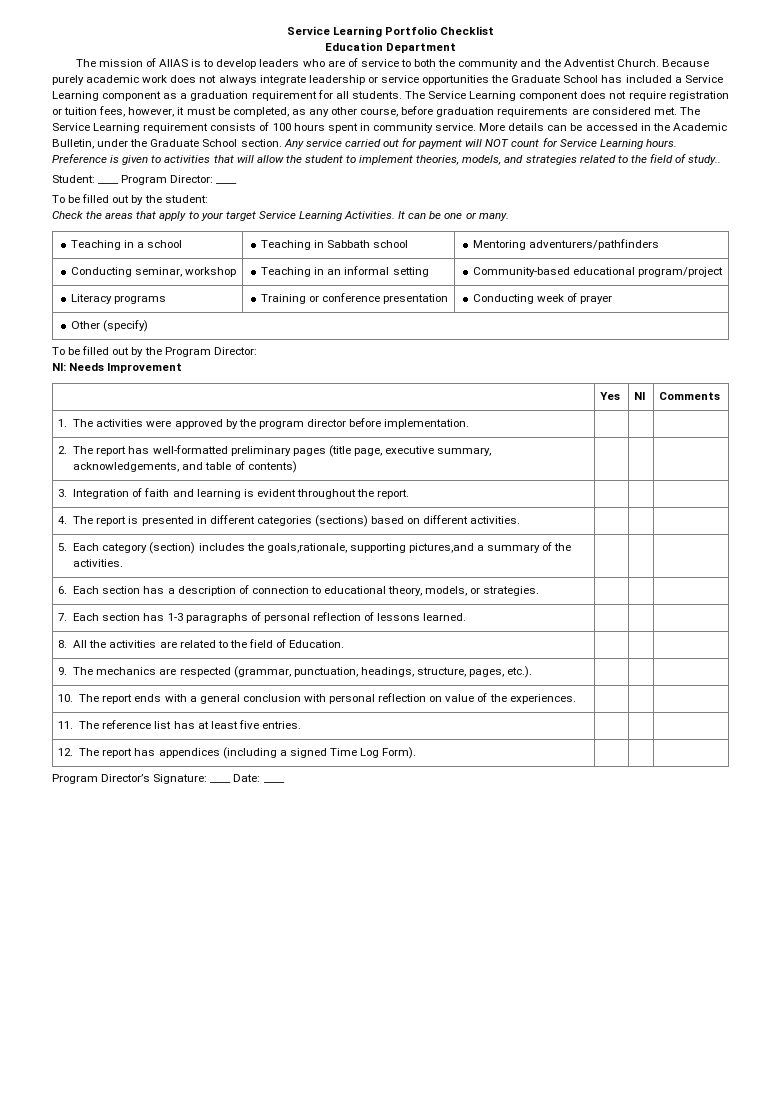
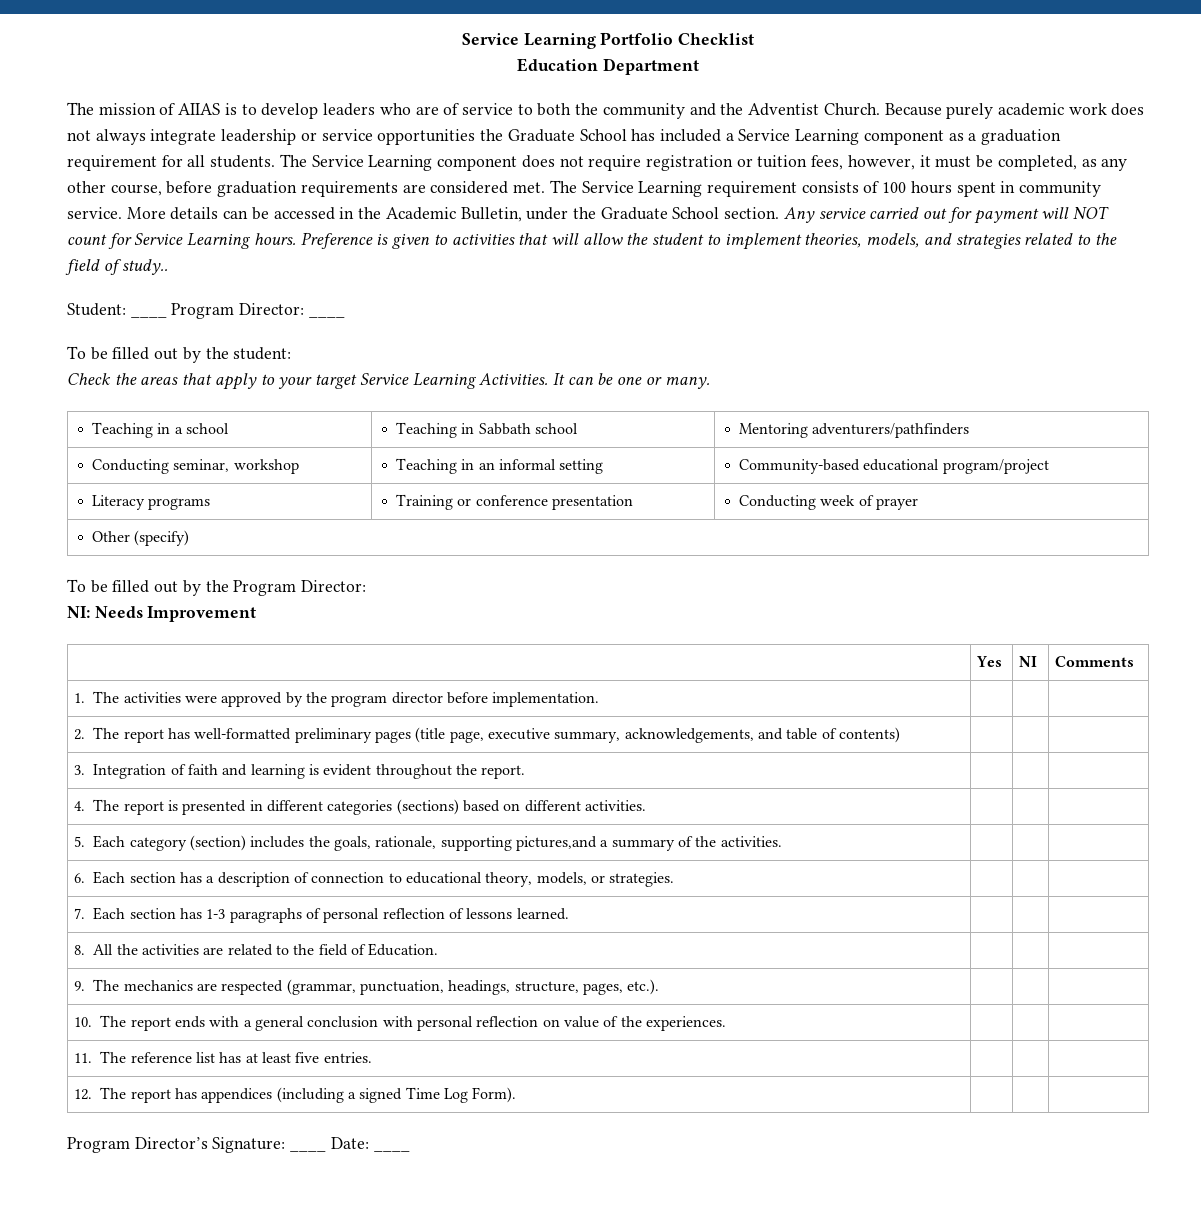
- 5. Each category (section) includes the goals,rationale, supporting pictures,and a summary of the activities. | | |
+ 5. Each category (section) includes the goals, rationale, supporting pictures,and a summary of the activities. | | |

